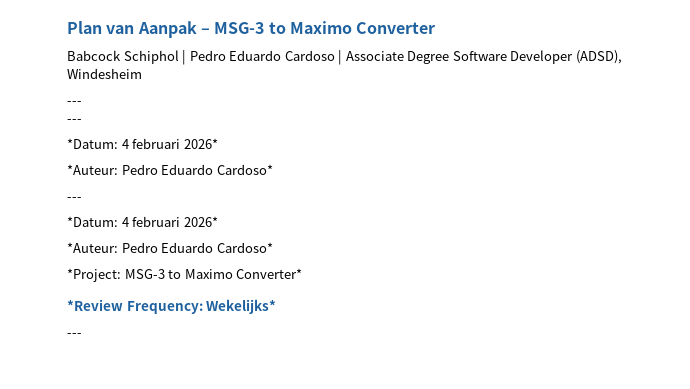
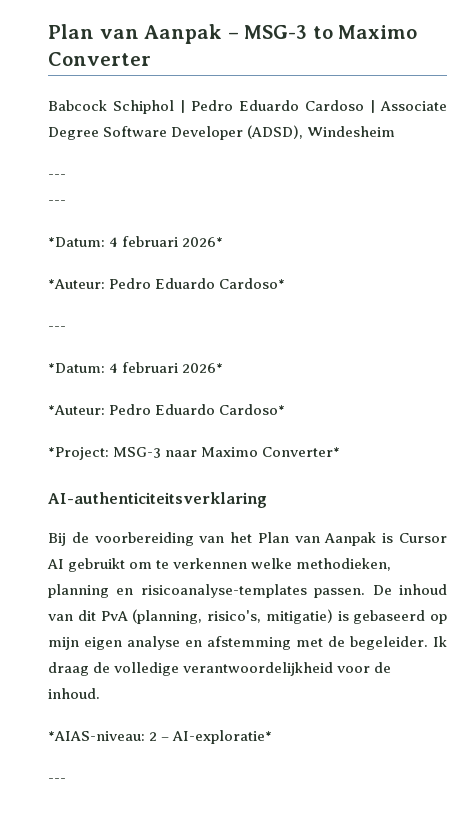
- *Project: MSG-3 to Maximo Converter*
+ *Project: MSG-3 naar Maximo Converter*
- *Review Frequency: Wekelijks*
+ AI-authenticiteitsverklaring
+ Bij de voorbereiding van het Plan van Aanpak is Cursor AI gebruikt om te verkennen welke methodieken, planning en risicoanalyse-templates passen. De inhoud van dit PvA (planning, risico's, mitigatie) is gebaseerd op mijn eigen analyse en afstemming met de begeleider. Ik draag de volledige verantwoordelijkheid voor de inhoud.
+ *AIAS-niveau: 2 – AI-exploratie*

